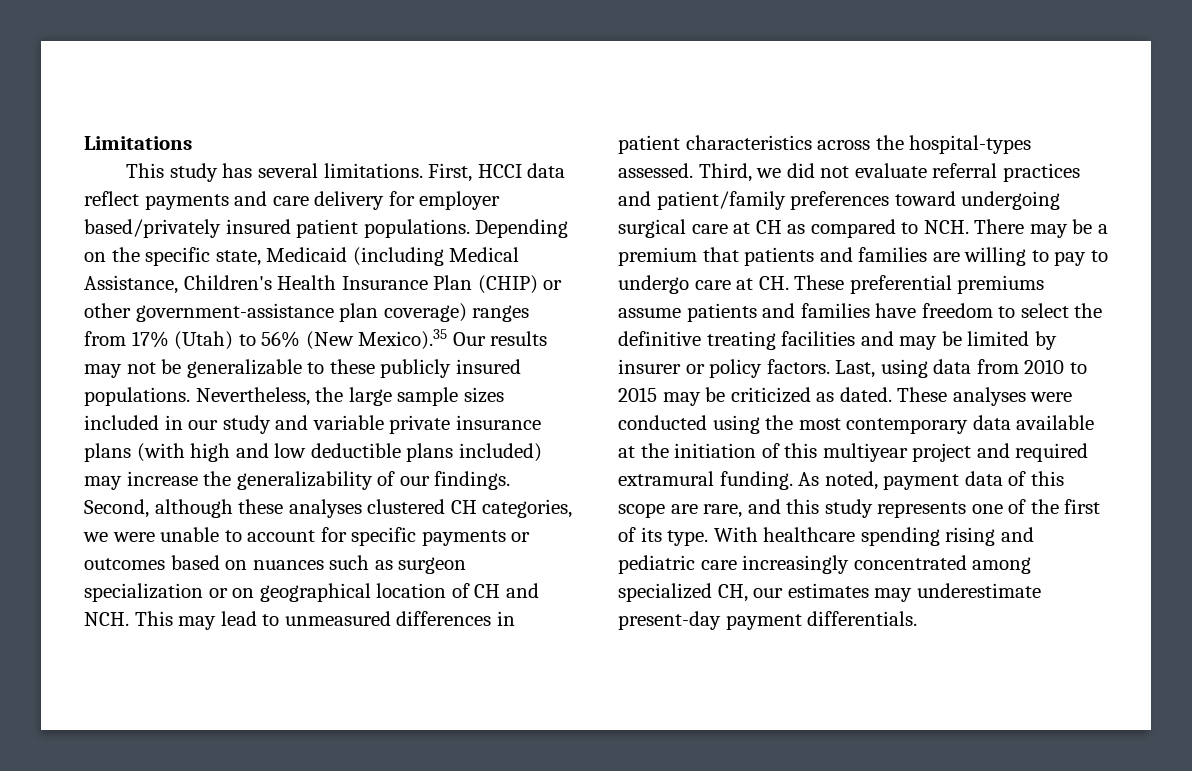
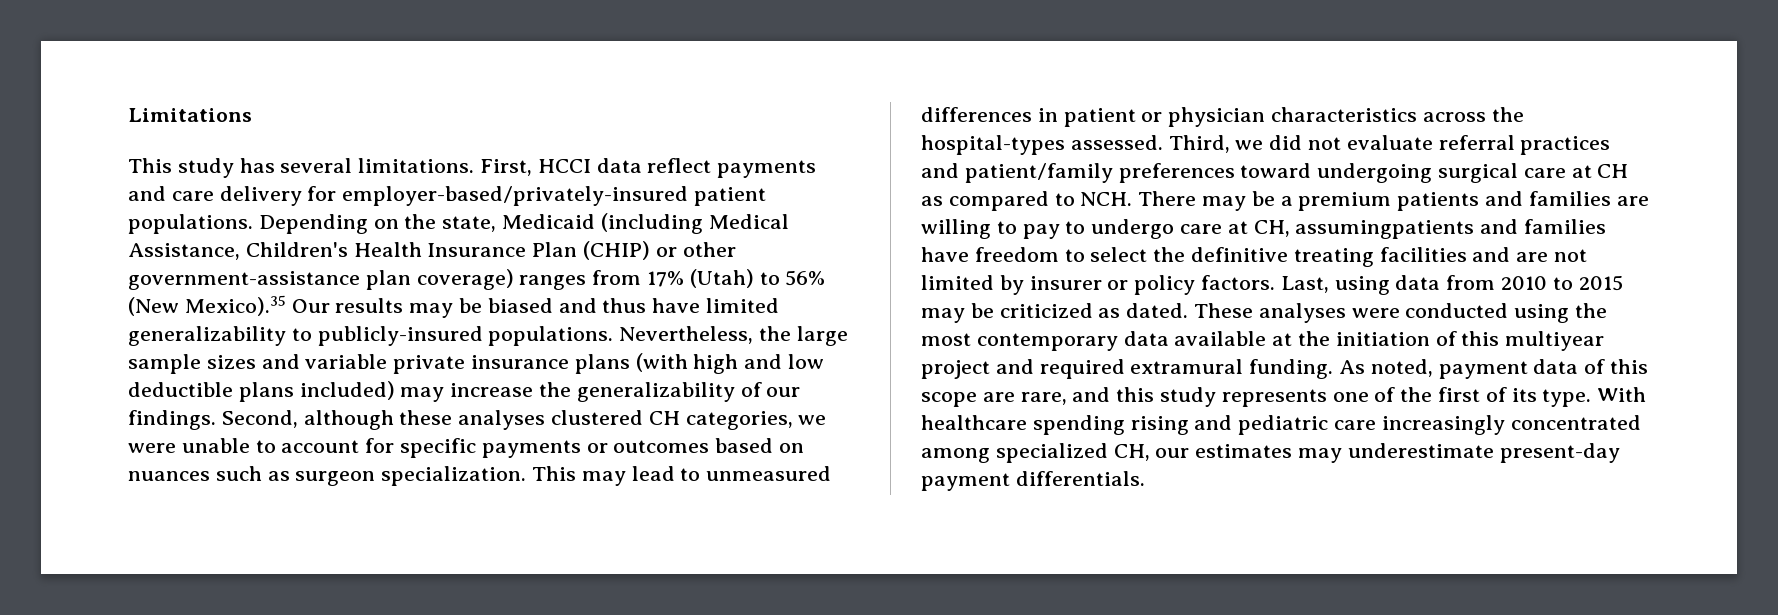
- First, HCCI data reflect payments and care delivery for employer based/privately insured patient populations.
+ First, HCCI data reflect payments and care delivery for employer-based/privately-insured patient populations.
- Depending on the specific state, Medicaid (including Medical Assistance, Children's Health Insurance Plan (CHIP) or other government-assistance plan coverage) ranges from 17% (Utah) to 56% (New Mexico).35 Our results may not be generalizable to these publicly insured populations.
+ Depending on the state, Medicaid (including Medical Assistance, Children's Health Insurance Plan (CHIP) or other government-assistance plan coverage) ranges from 17% (Utah) to 56% (New Mexico).35 Our results may be biased and thus have limited generalizability to publicly-insured populations.
- Nevertheless, the large sample sizes included in our study and variable private insurance plans (with high and low deductible plans included) may increase the generalizability of our findings.
+ Nevertheless, the large sample sizes and variable private insurance plans (with high and low deductible plans included) may increase the generalizability of our findings.
- Second, although these analyses clustered CH categories, we were unable to account for specific payments or outcomes based on nuances such as surgeon specialization or on geographical location of CH and NCH. This may lead to unmeasured differences in patient characteristics across the hospital-types assessed.
+ Second, although these analyses clustered CH categories, we were unable to account for specific payments or outcomes based on nuances such as surgeon specialization. This may lead to unmeasured differences in patient or physician characteristics across the hospital-types assessed.
- Third, we did not evaluate referral practices and patient/family preferences toward undergoing surgical care at CH as compared to NCH. There may be a premium that patients and families are willing to pay to undergo care at CH. These preferential premiums assume patients and families have freedom to select the definitive treating facilities and may be limited by insurer or policy factors.
+ Third, we did not evaluate referral practices and patient/family preferences toward undergoing surgical care at CH as compared to NCH. There may be a premium patients and families are willing to pay to undergo care at CH, assumingpatients and families have freedom to select the definitive treating facilities and are not limited by insurer or policy factors.

